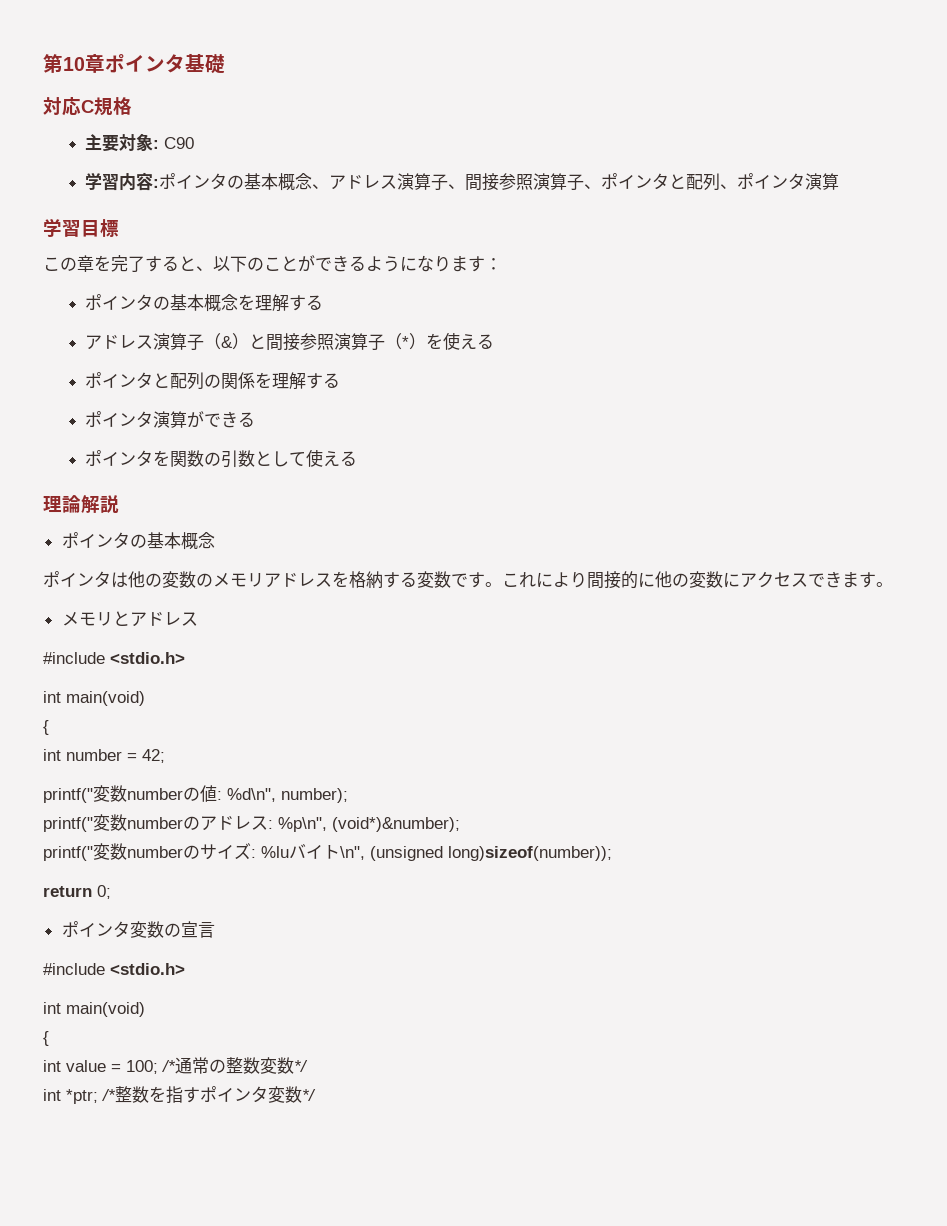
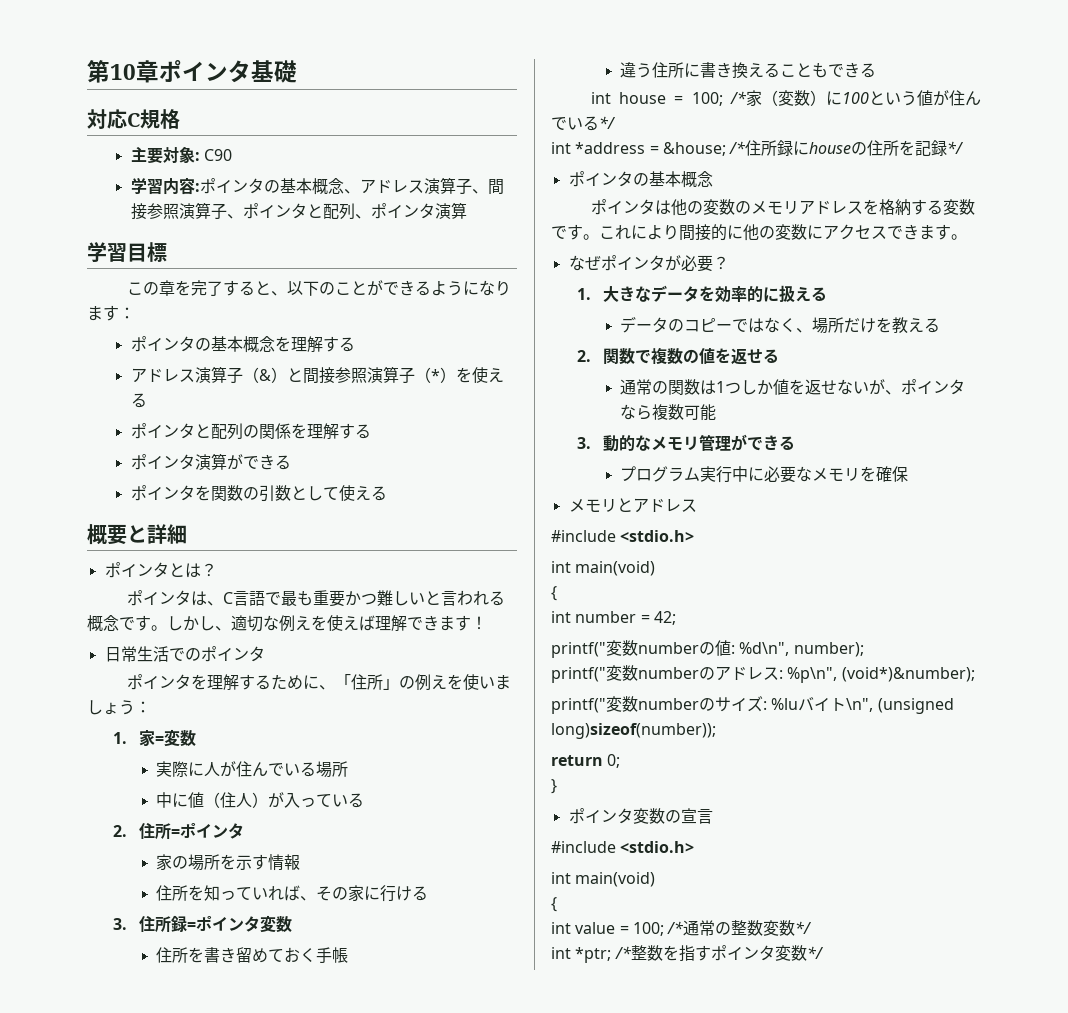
- 理論解説
+ 概要と詳細
+ ポインタとは？
+ ポインタは、C言語で最も重要かつ難しいと言われる概念です。しかし、適切な例えを使えば理解できます！
+ 日常生活でのポインタ
+ ポインタを理解するために、「住所」の例えを使いましょう：
+ 1.家=変数
+ 実際に人が住んでいる場所
+ 中に値（住人）が入っている
+ 2.住所=ポインタ
+ 家の場所を示す情報
+ 住所を知っていれば、その家に行ける
+ 3.住所録=ポインタ変数
+ 住所を書き留めておく手帳
+ 違う住所に書き換えることもできる
+ int house = 100; /*家（変数）に100という値が住んでいる*/
+ int *address = &house; /*住所録にhouseの住所を記録*/
+ なぜポインタが必要？
+ 1.大きなデータを効率的に扱える
+ データのコピーではなく、場所だけを教える
+ 2.関数で複数の値を返せる
+ 通常の関数は1つしか値を返せないが、ポインタなら複数可能
+ 3.動的なメモリ管理ができる
+ プログラム実行中に必要なメモリを確保
+ }

